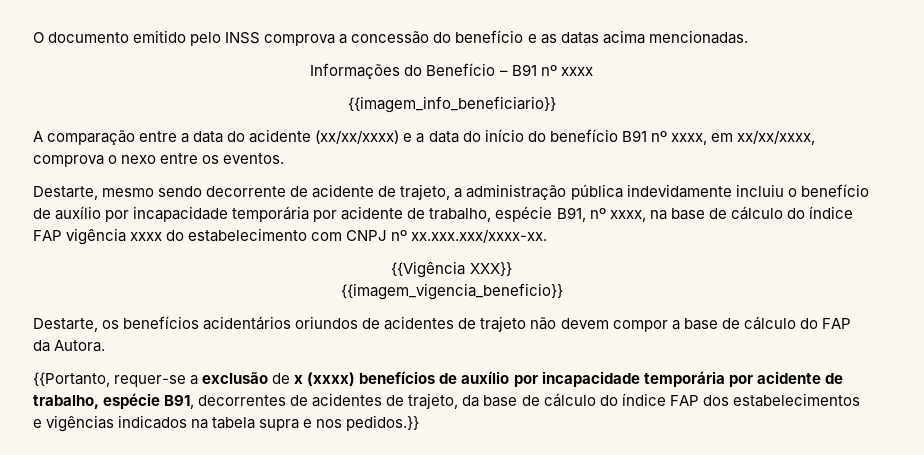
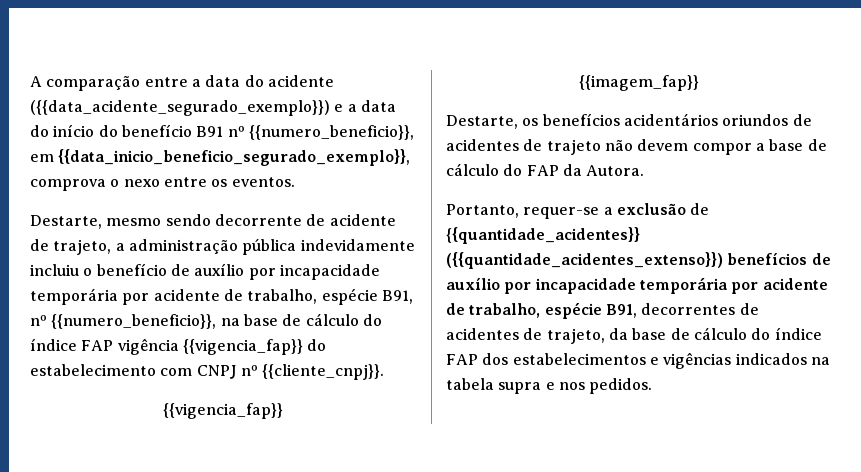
- O documento emitido pelo INSS comprova a concessão do benefício e as datas acima mencionadas.
- Informações do Benefício – B91 nº xxxx
- {{imagem_info_beneficiario}}
- A comparação entre a data do acidente (xx/xx/xxxx) e a data do início do benefício B91 nº xxxx, em xx/xx/xxxx, comprova o nexo entre os eventos.
+ A comparação entre a data do acidente ({{data_acidente_segurado_exemplo}}) e a data do início do benefício B91 nº {{numero_beneficio}}, em {{data_inicio_beneficio_segurado_exemplo}}, comprova o nexo entre os eventos.
- Destarte, mesmo sendo decorrente de acidente de trajeto, a administração pública indevidamente incluiu o benefício de auxílio por incapacidade temporária por acidente de trabalho, espécie B91, nº xxxx, na base de cálculo do índice FAP vigência xxxx do estabelecimento com CNPJ nº xx.xxx.xxx/xxxx-xx.
- {{Vigência XXX}}
- {{imagem_vigencia_beneficio}}
+ Destarte, mesmo sendo decorrente de acidente de trajeto, a administração pública indevidamente incluiu o benefício de auxílio por incapacidade temporária por acidente de trabalho, espécie B91, nº {{numero_beneficio}}, na base de cálculo do índice FAP vigência {{vigencia_fap}} do estabelecimento com CNPJ nº {{cliente_cnpj}}.
+ {{vigencia_fap}}
+ {{imagem_fap}}
- {{Portanto, requer-se a exclusão de x (xxxx) benefícios de auxílio por incapacidade temporária por acidente de trabalho, espécie B91, decorrentes de acidentes de trajeto, da base de cálculo do índice FAP dos estabelecimentos e vigências indicados na tabela supra e nos pedidos.}}
+ Portanto, requer-se a exclusão de {{quantidade_acidentes}} ({{quantidade_acidentes_extenso}}) benefícios de auxílio por incapacidade temporária por acidente de trabalho, espécie B91, decorrentes de acidentes de trajeto, da base de cálculo do índice FAP dos estabelecimentos e vigências indicados na tabela supra e nos pedidos.

